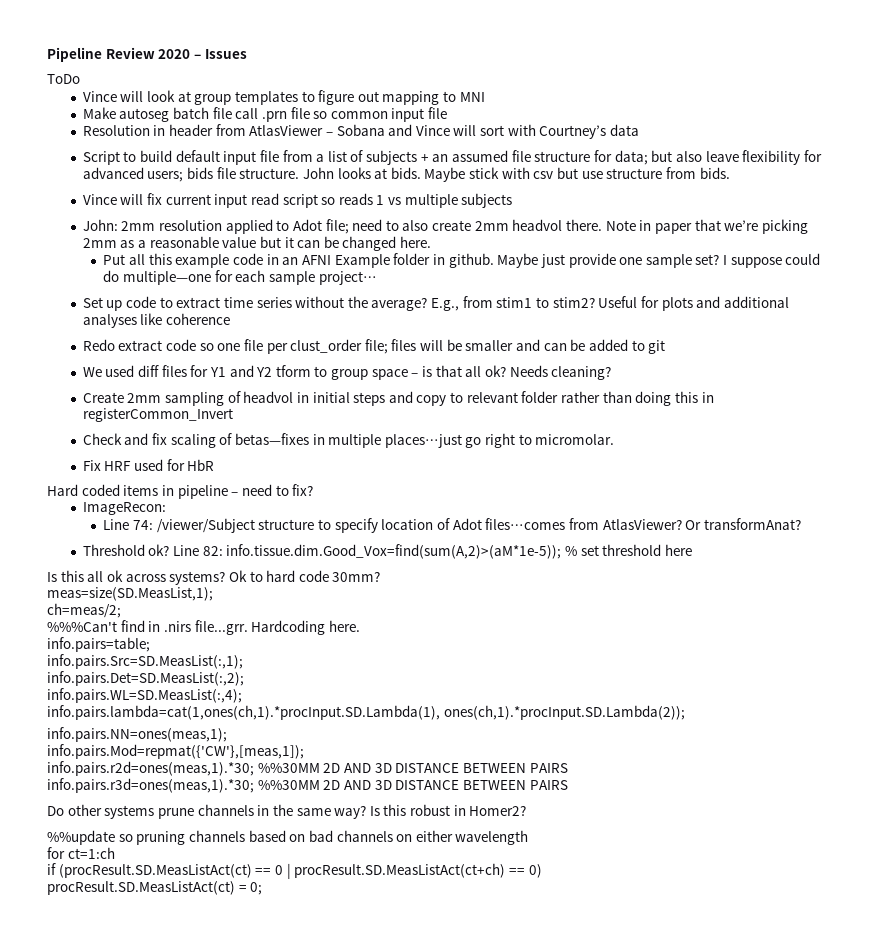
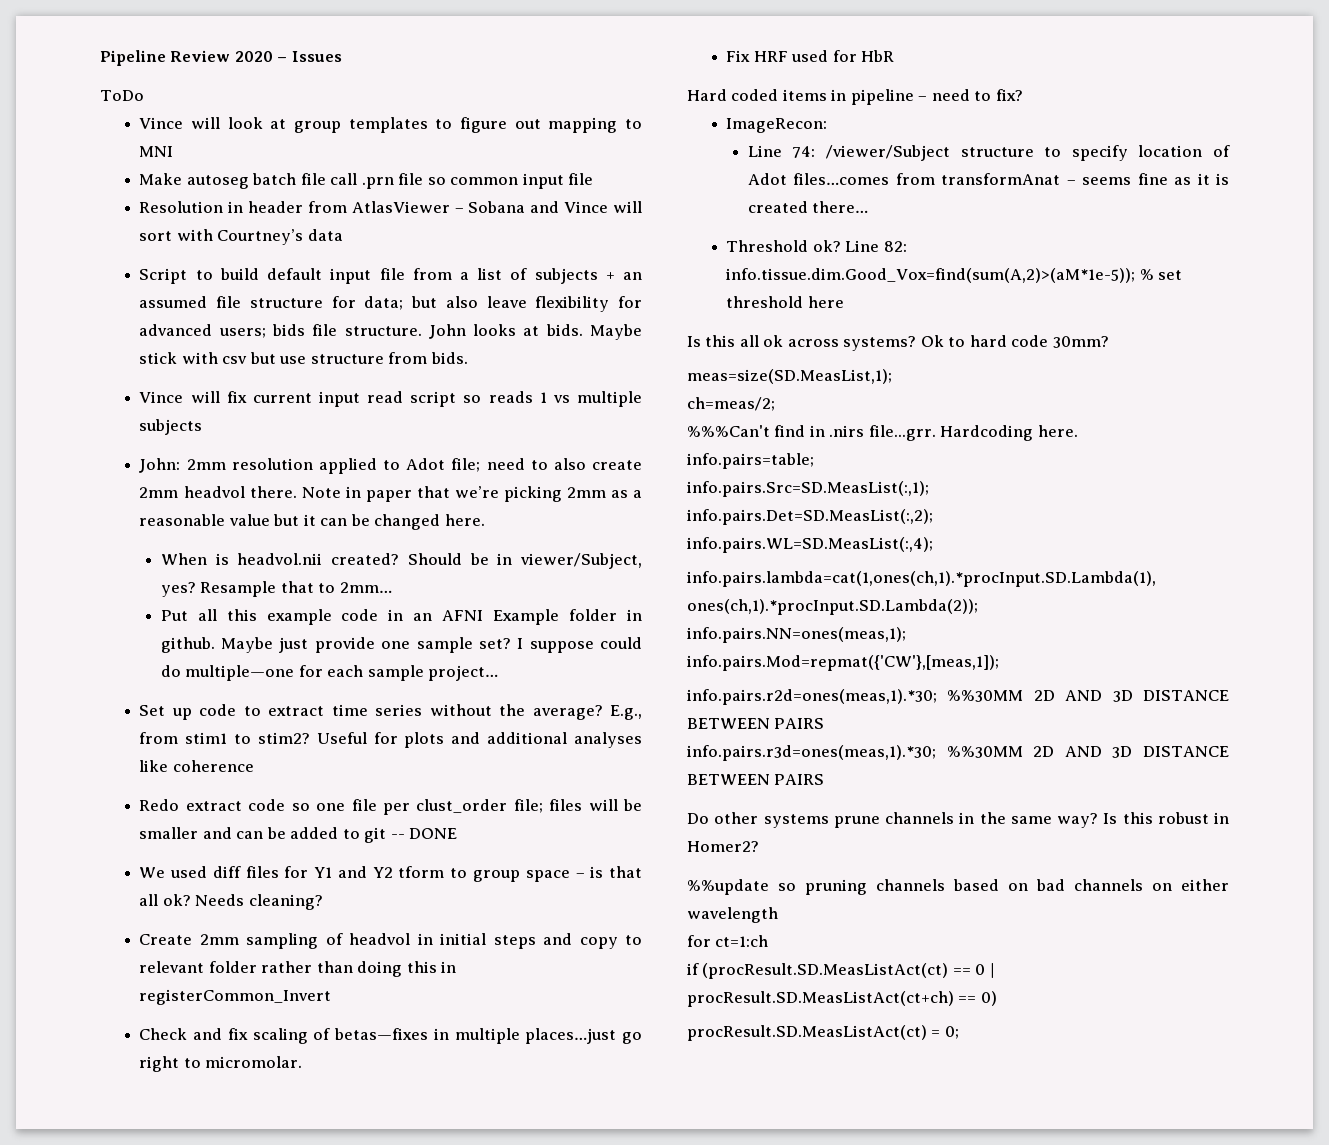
+ When is headvol.nii created? Should be in viewer/Subject, yes? Resample that to 2mm…
- Redo extract code so one file per clust_order file; files will be smaller and can be added to git
+ Redo extract code so one file per clust_order file; files will be smaller and can be added to git -- DONE
- Line 74: /viewer/Subject structure to specify location of Adot files…comes from AtlasViewer? Or transformAnat?
+ Line 74: /viewer/Subject structure to specify location of Adot files…comes from transformAnat – seems fine as it is created there…

